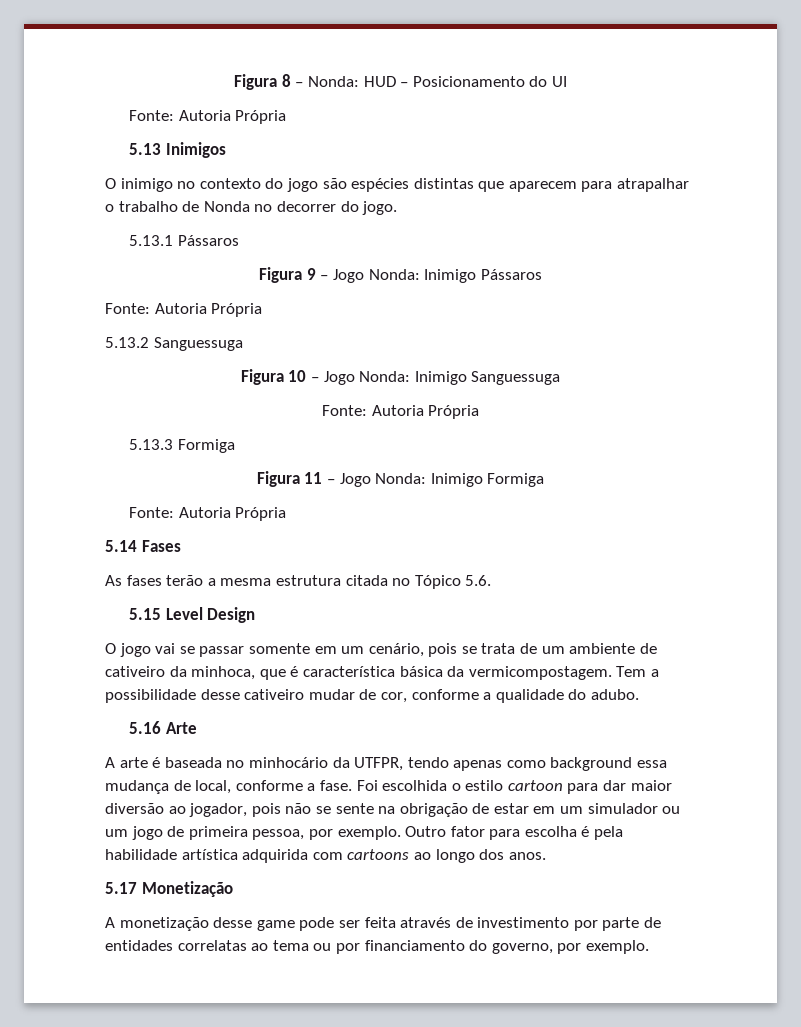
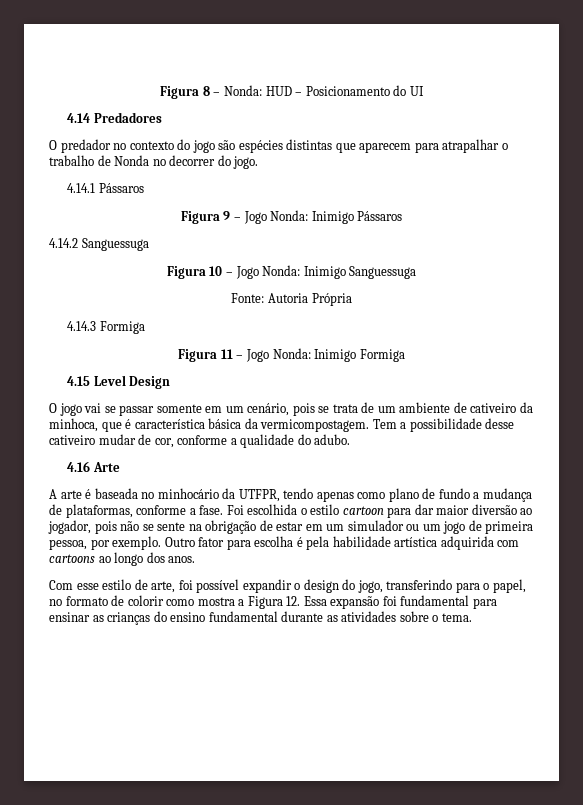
  Figura 8 – Nonda: HUD – Posicionamento do UI
- Fonte: Autoria Própria
- 5.13 Inimigos
- O inimigo no contexto do jogo são espécies distintas que aparecem para atrapalhar o trabalho de Nonda no decorrer do jogo.
+ 4.14 Predadores
+ O predador no contexto do jogo são espécies distintas que aparecem para atrapalhar o trabalho de Nonda no decorrer do jogo.
- 5.13.1 Pássaros
+ 4.14.1 Pássaros
  Figura 9 – Jogo Nonda: Inimigo Pássaros
- Fonte: Autoria Própria
- 5.13.2 Sanguessuga
+ 4.14.2 Sanguessuga
- 5.13.3 Formiga
+ 4.14.3 Formiga
  Figura 11 – Jogo Nonda: Inimigo Formiga
- Fonte: Autoria Própria
- 5.14 Fases
- As fases terão a mesma estrutura citada no Tópico 5.6.
- 5.15 Level Design
+ 4.15 Level Design
- 5.16 Arte
+ 4.16 Arte
- A arte é baseada no minhocário da UTFPR, tendo apenas como background essa mudança de local, conforme a fase.
+ A arte é baseada no minhocário da UTFPR, tendo apenas como plano de fundo a mudança de plataformas, conforme a fase.
- 5.17 Monetização
- A monetização desse game pode ser feita através de investimento por parte de entidades correlatas ao tema ou por financiamento do governo, por exemplo.
+ Com esse estilo de arte, foi possível expandir o design do jogo, transferindo para o papel, no formato de colorir como mostra a Figura 12. Essa expansão foi fundamental para ensinar as crianças do ensino fundamental durante as atividades sobre o tema.

